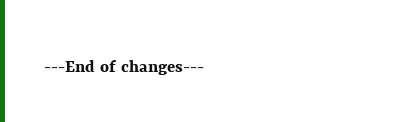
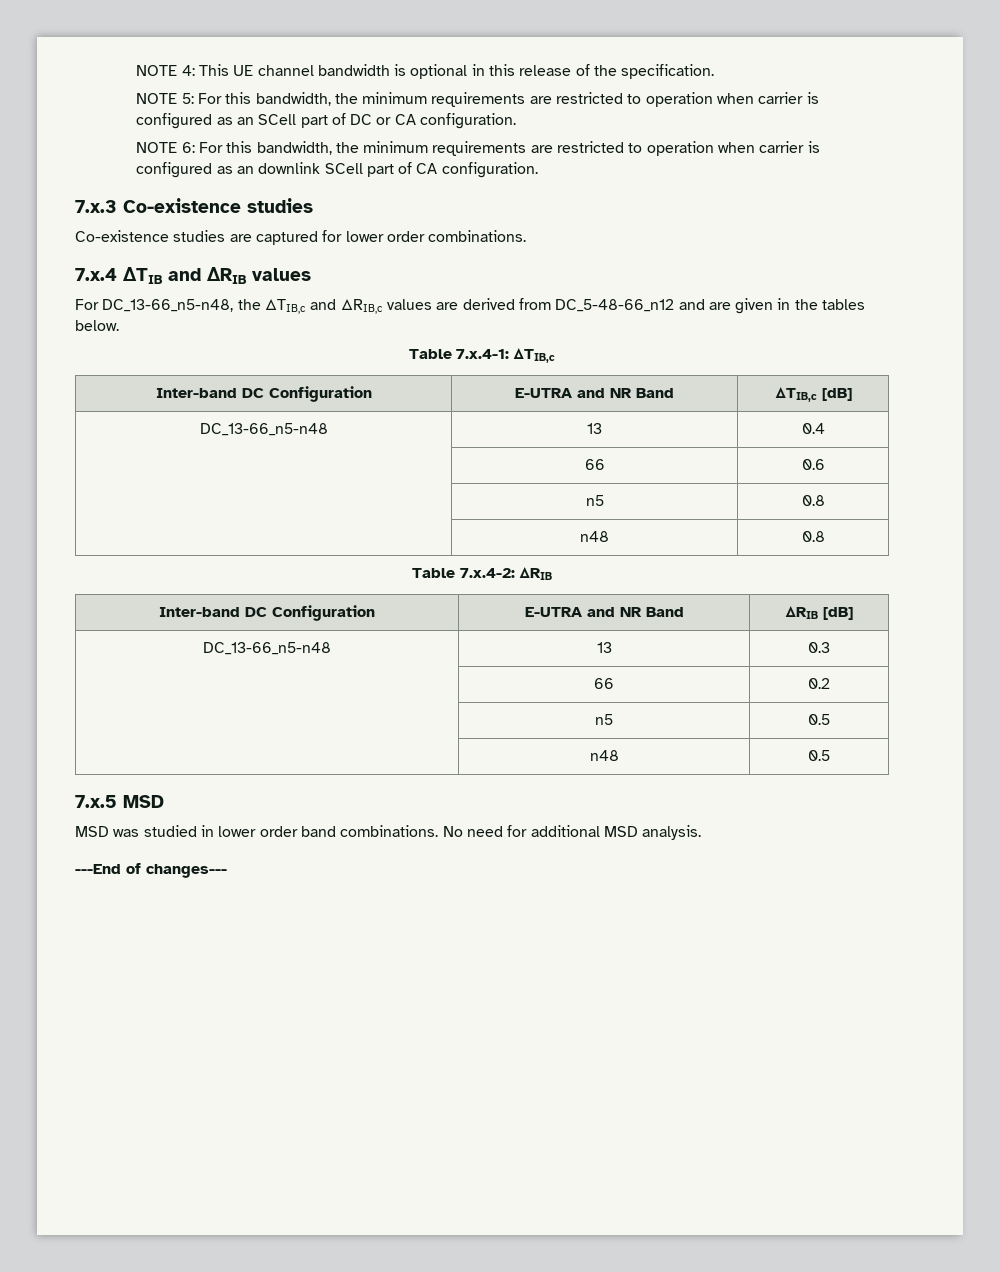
+ NOTE 4: This UE channel bandwidth is optional in this release of the specification.
+ NOTE 5: For this bandwidth, the minimum requirements are restricted to operation when carrier is configured as an SCell part of DC or CA configuration.
+ NOTE 6: For this bandwidth, the minimum requirements are restricted to operation when carrier is configured as an downlink SCell part of CA configuration.
+ 7.x.3 Co-existence studies
+ Co-existence studies are captured for lower order combinations.
+ 7.x.4 ∆TIB and ∆RIB values
+ For DC_13-66_n5-n48, the ΔTIB,c and ΔRIB,c values are derived from DC_5-48-66_n12 and are given in the tables below.
+ Table 7.x.4-1: ΔTIB,c
+ Inter-band DC Configuration | E-UTRA and NR Band | ΔTIB,c [dB]
+ DC_13-66_n5-n48 | 13 | 0.4
+ | 66 | 0.6
+ | n5 | 0.8
+ | n48 | 0.8
+ Table 7.x.4-2: ΔRIB
+ Inter-band DC Configuration | E-UTRA and NR Band | ΔRIB [dB]
+ DC_13-66_n5-n48 | 13 | 0.3
+ | 66 | 0.2
+ | n5 | 0.5
+ | n48 | 0.5
+ 7.x.5 MSD
+ MSD was studied in lower order band combinations. No need for additional MSD analysis.

